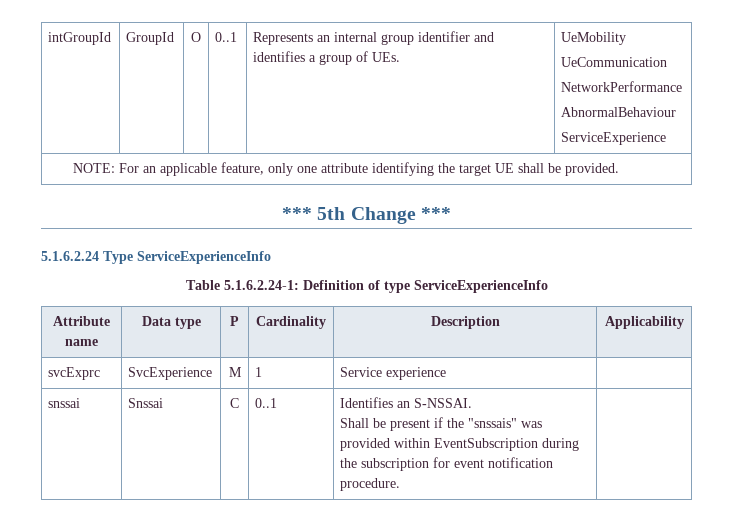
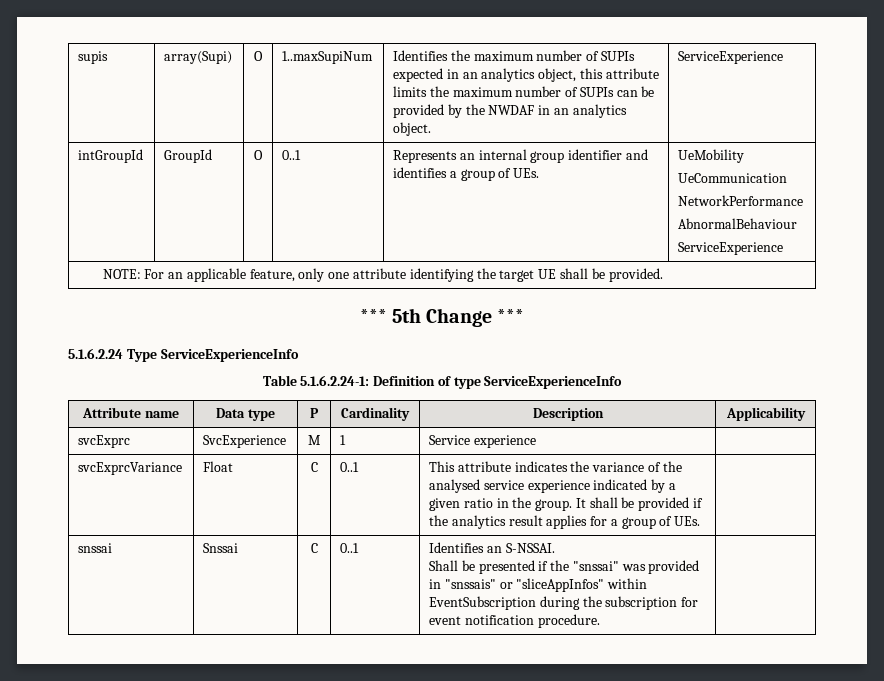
+ supis | array(Supi) | O | 1..maxSupiNum | Identifies the maximum number of SUPIs expected in an analytics object, this attribute limits the maximum number of SUPIs can be provided by the NWDAF in an analytics object. | ServiceExperience
+ svcExprcVariance | Float | C | 0..1 | This attribute indicates the variance of the analysed service experience indicated by a given ratio in the group. It shall be provided if the analytics result applies for a group of UEs. |
  snssai | Snssai | C | 0..1 | Identifies an S-NSSAI.
- Shall be present if the "snssais" was provided within EventSubscription during the subscription for event notification procedure. |
+ Shall be presented if the "snssai" was provided in "snssais" or "sliceAppInfos" within EventSubscription during the subscription for event notification procedure. |

